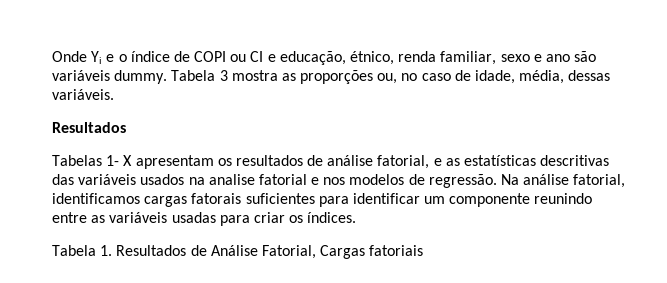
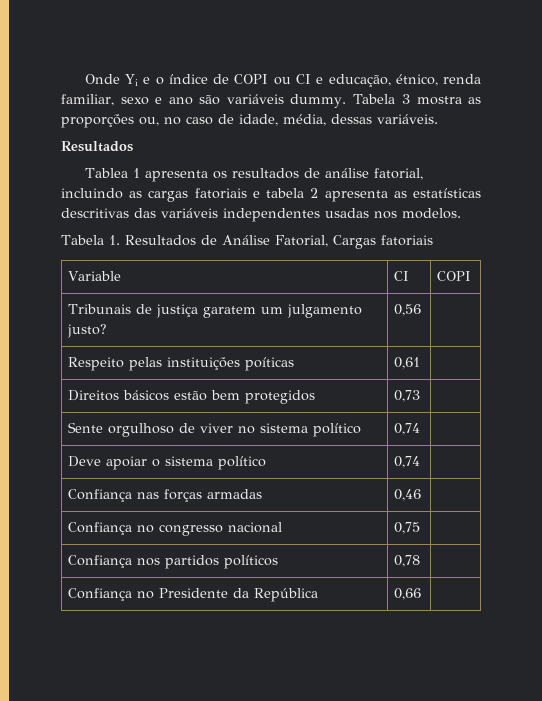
- Tabelas 1- X apresentam os resultados de análise fatorial, e as estatísticas descritivas das variáveis usados na analise fatorial e nos modelos de regressão. Na análise fatorial, identificamos cargas fatorais suficientes para identificar um componente reunindo entre as variáveis usadas para criar os índices.
+ Tablea 1 apresenta os resultados de análise fatorial, incluindo as cargas fatoriais e tabela 2 apresenta as estatísticas descritivas das variáveis independentes usadas nos modelos.
+ Variable | CI | COPI
+ Tribunais de justiça garatem um julgamento justo? | 0,56 |
+ Respeito pelas instituições poíticas | 0,61 |
+ Direitos básicos estão bem protegidos | 0,73 |
+ Sente orgulhoso de viver no sistema político | 0,74 |
+ Deve apoiar o sistema político | 0,74 |
+ Confiança nas forças armadas | 0,46 |
+ Confiança no congresso nacional | 0,75 |
+ Confiança nos partidos políticos | 0,78 |
+ Confiança no Presidente da República | 0,66 |

